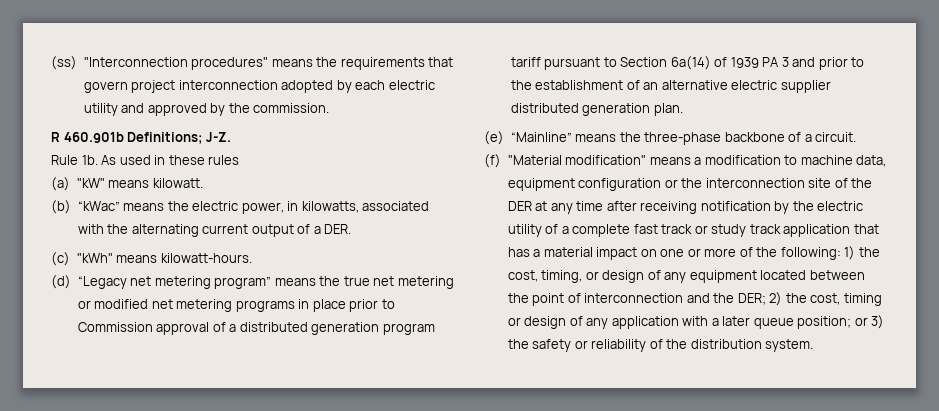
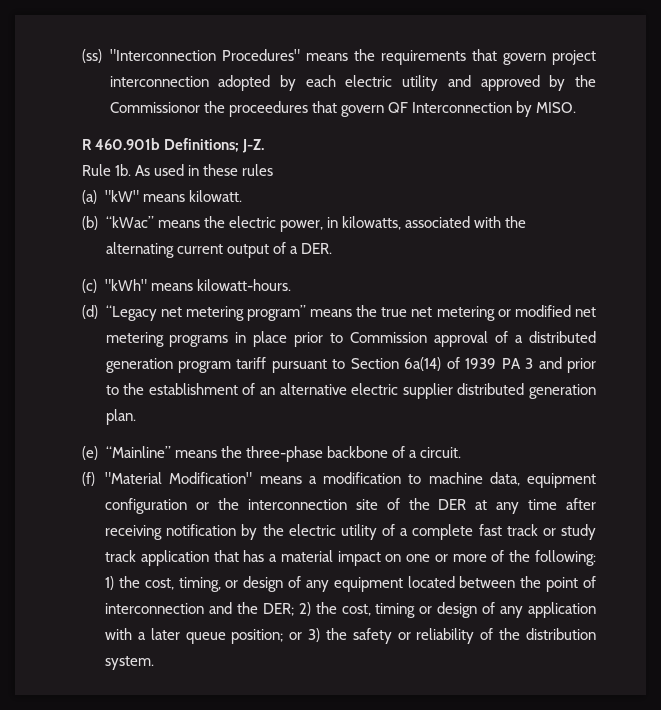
- (ss) "Interconnection procedures" means the requirements that govern project interconnection adopted by each electric utility and approved by the commission.
+ (ss) "Interconnection Procedures" means the requirements that govern project interconnection adopted by each electric utility and approved by the Commissionor the proceedures that govern QF Interconnection by MISO.
- (f) "Material modification" means a modification to machine data, equipment configuration or the interconnection site of the DER at any time after receiving notification by the electric utility of a complete fast track or study track application that has a material impact on one or more of the following:
+ (f) "Material Modification" means a modification to machine data, equipment configuration or the interconnection site of the DER at any time after receiving notification by the electric utility of a complete fast track or study track application that has a material impact on one or more of the following:

